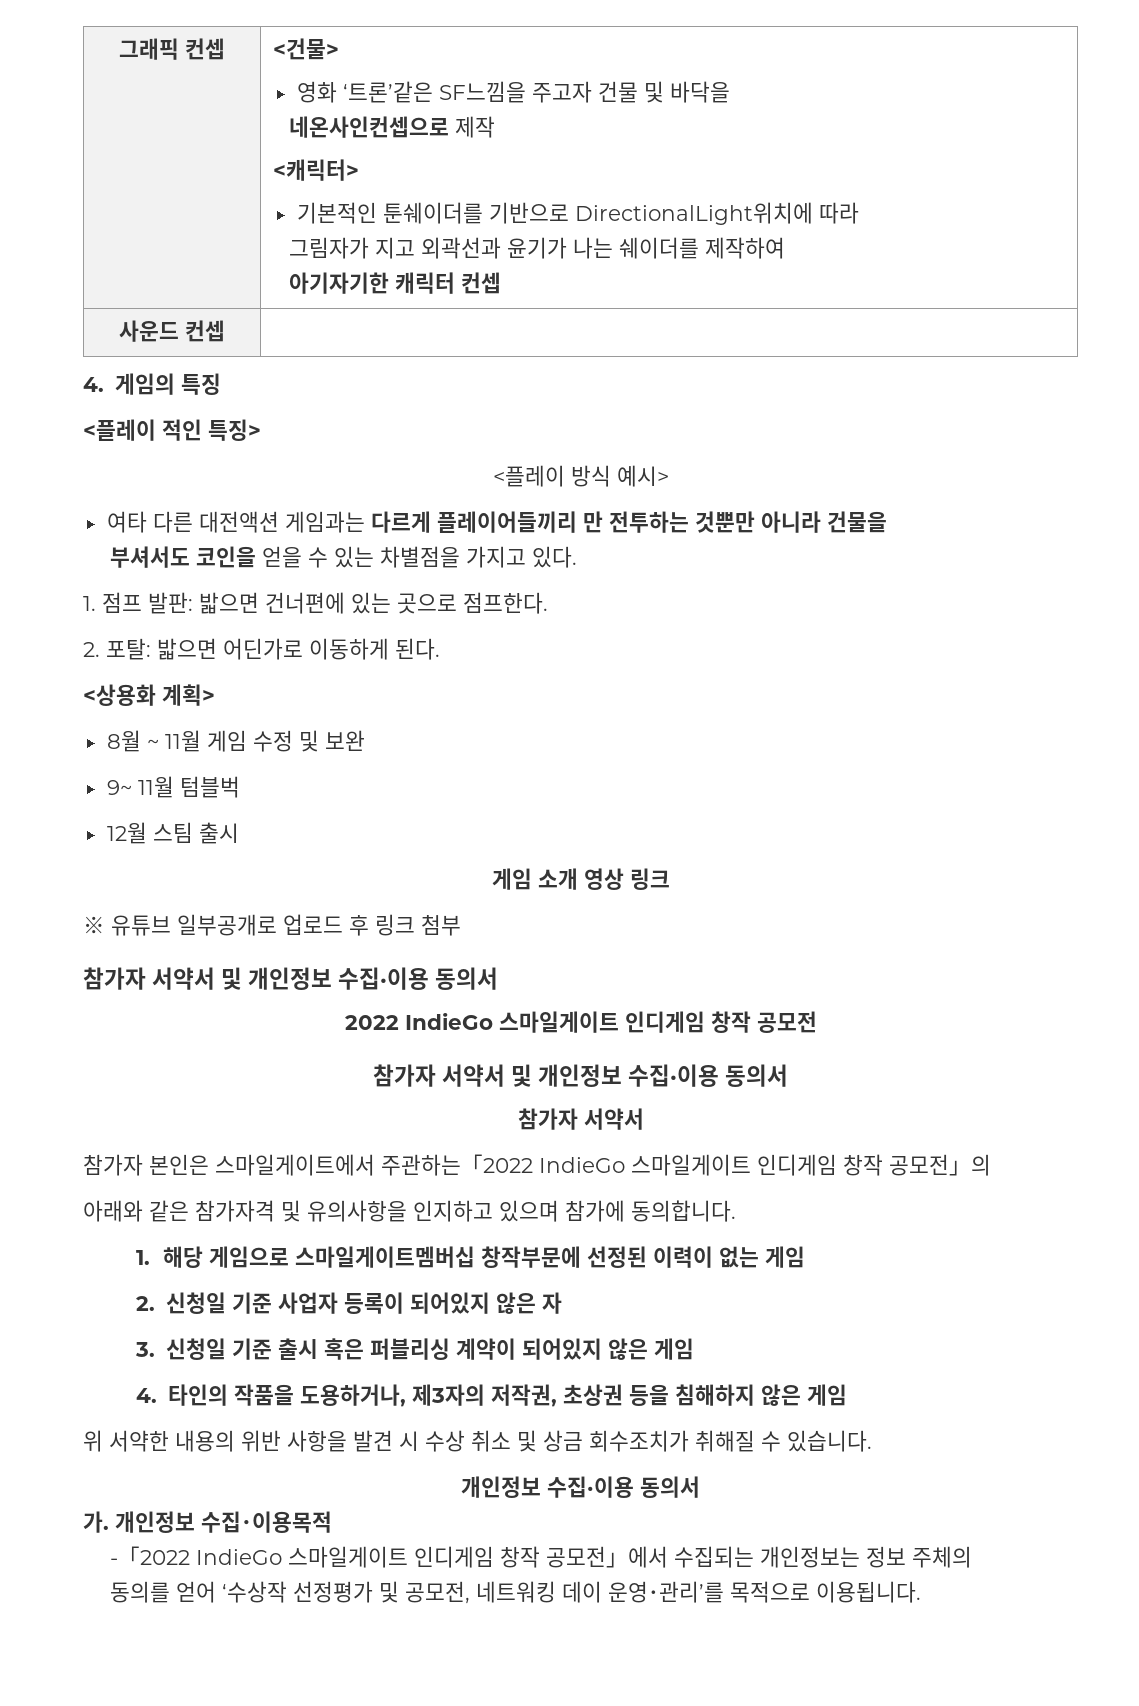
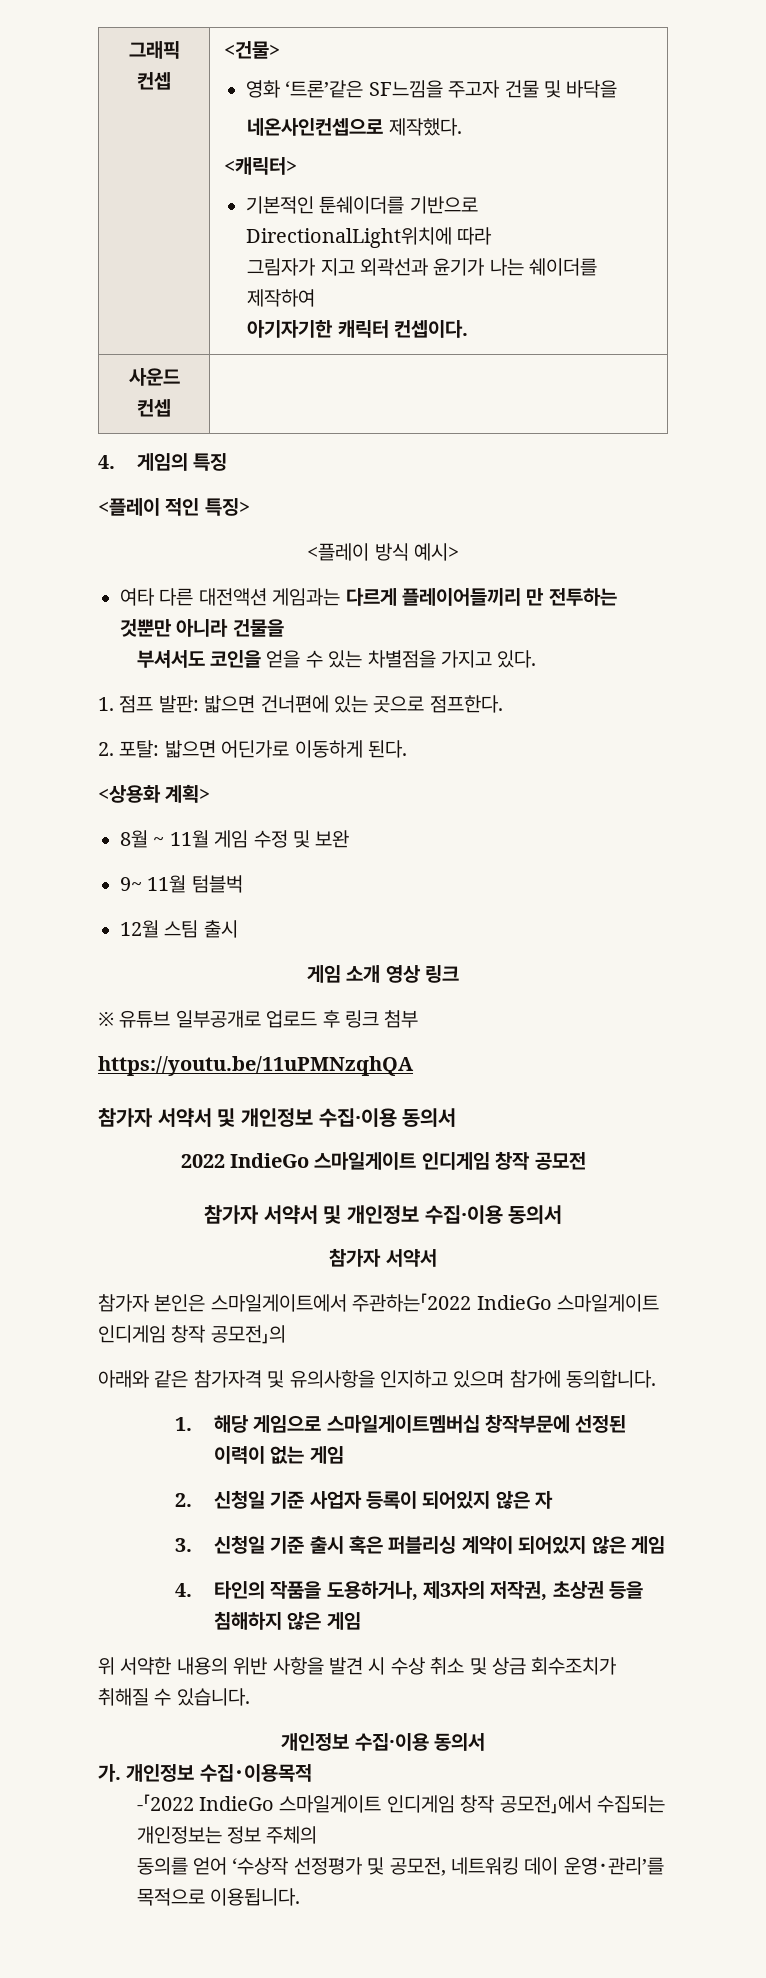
  그래픽 컨셉 | <건물>
  영화 ‘트론’같은 SF느낌을 주고자 건물 및 바닥을
- 네온사인컨셉으로 제작
+ 네온사인컨셉으로 제작했다.
  <캐릭터>
  기본적인 툰쉐이더를 기반으로 DirectionalLight위치에 따라
  그림자가 지고 외곽선과 윤기가 나는 쉐이더를 제작하여
- 아기자기한 캐릭터 컨셉
+ 아기자기한 캐릭터 컨셉이다.
+ https://youtu.be/11uPMNzqhQA

